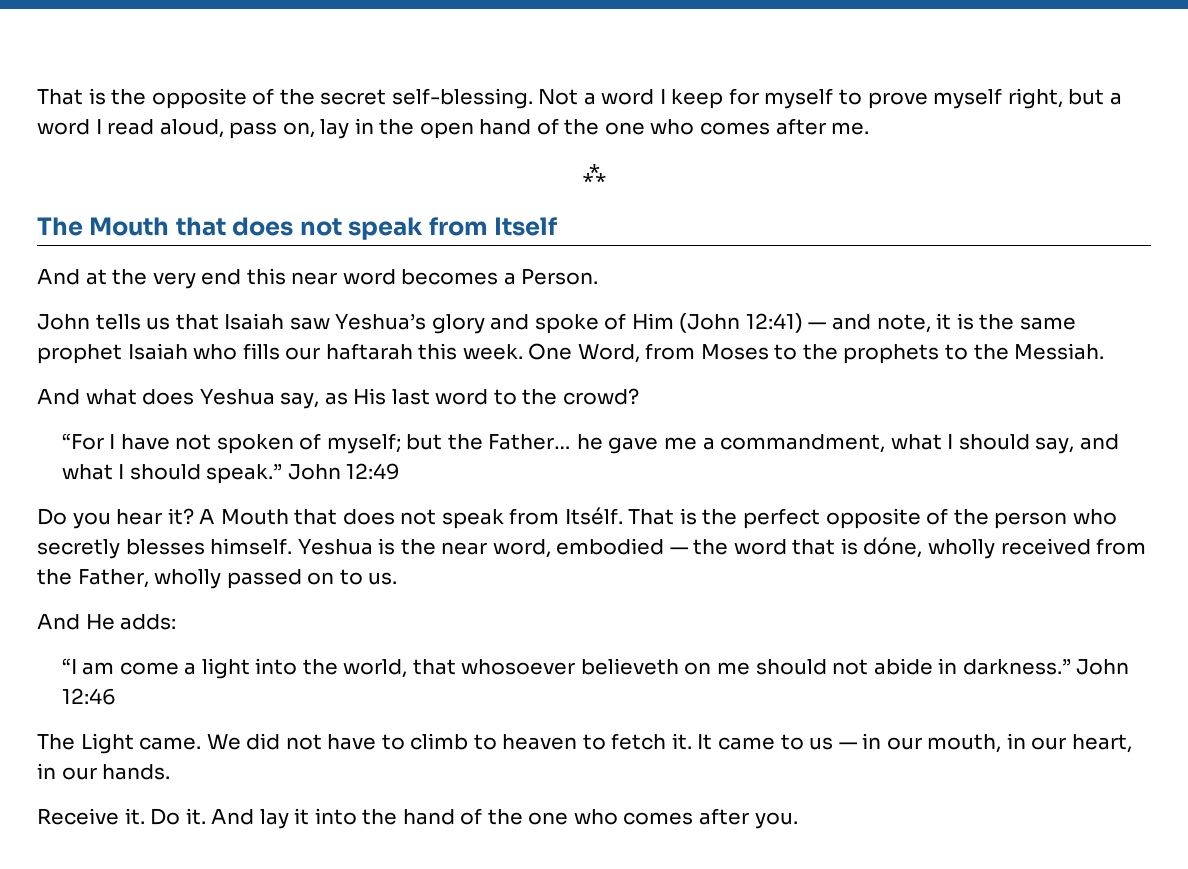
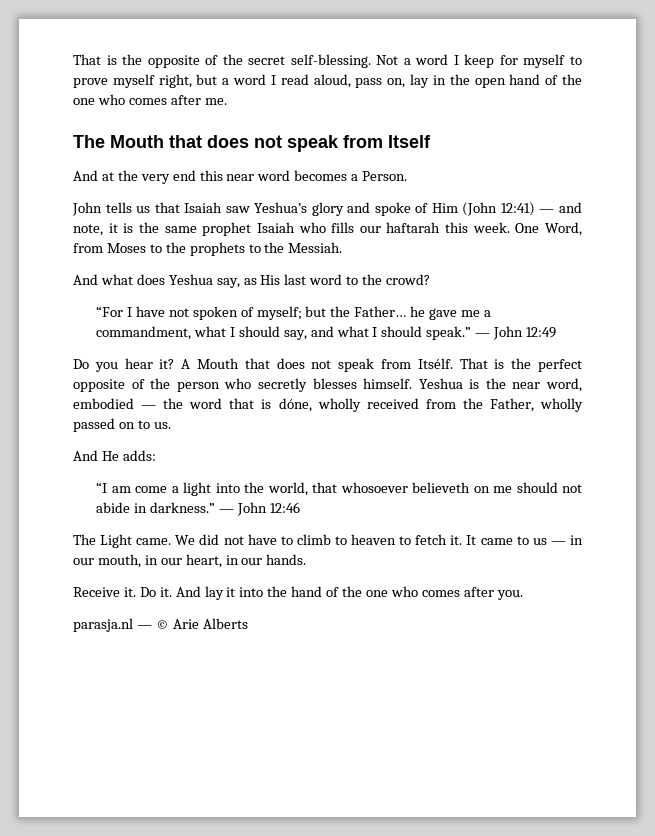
- ⁂
- John 12:49
+ — John 12:49
- John 12:46
+ — John 12:46
+ parasja.nl — © Arie Alberts

